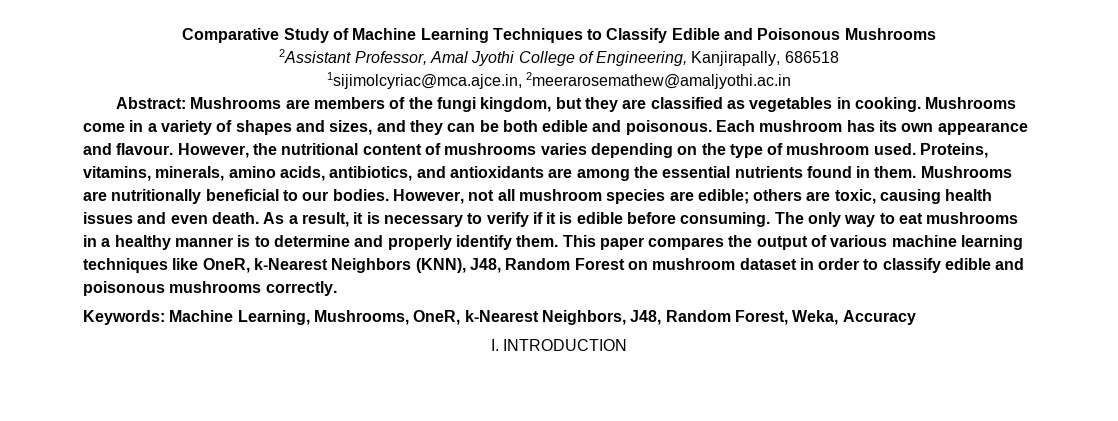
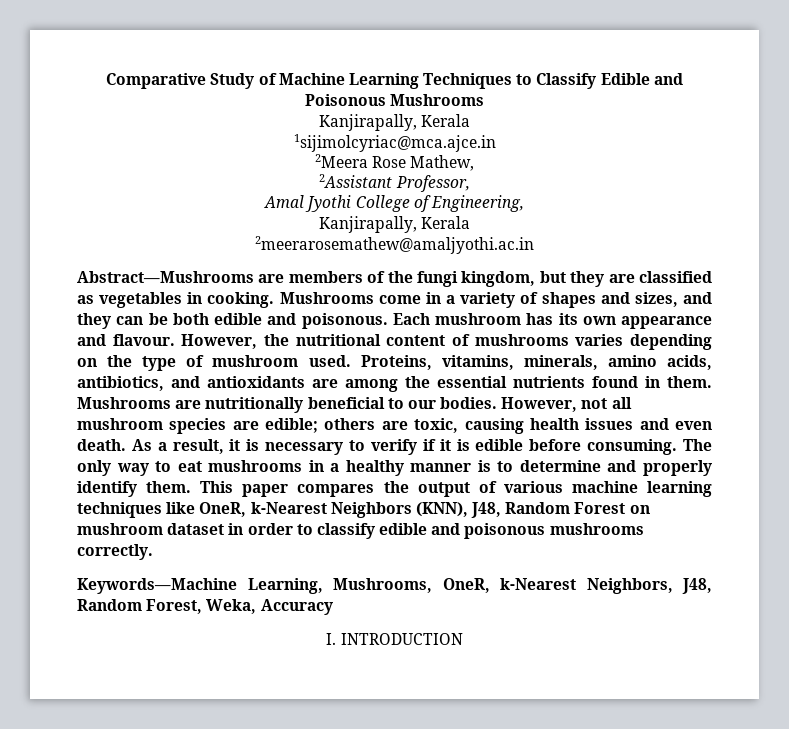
  Comparative Study of Machine Learning Techniques to Classify Edible and Poisonous Mushrooms
+ Kanjirapally, Kerala
+ 1sijimolcyriac@mca.ajce.in
+ 2Meera Rose Mathew,
- 2Assistant Professor, Amal Jyothi College of Engineering, Kanjirapally, 686518
- 1sijimolcyriac@mca.ajce.in, 2meerarosemathew@amaljyothi.ac.in
+ 2Assistant Professor,
+ Amal Jyothi College of Engineering,
+ Kanjirapally, Kerala
+ 2meerarosemathew@amaljyothi.ac.in
- Abstract: Mushrooms are members of the fungi kingdom, but they are classified as vegetables in cooking.
+ Abstract―Mushrooms are members of the fungi kingdom, but they are classified as vegetables in cooking.
- Keywords: Machine Learning, Mushrooms, OneR, k-Nearest Neighbors, J48, Random Forest, Weka, Accuracy
+ Keywords―Machine Learning, Mushrooms, OneR, k-Nearest Neighbors, J48, Random Forest, Weka, Accuracy

